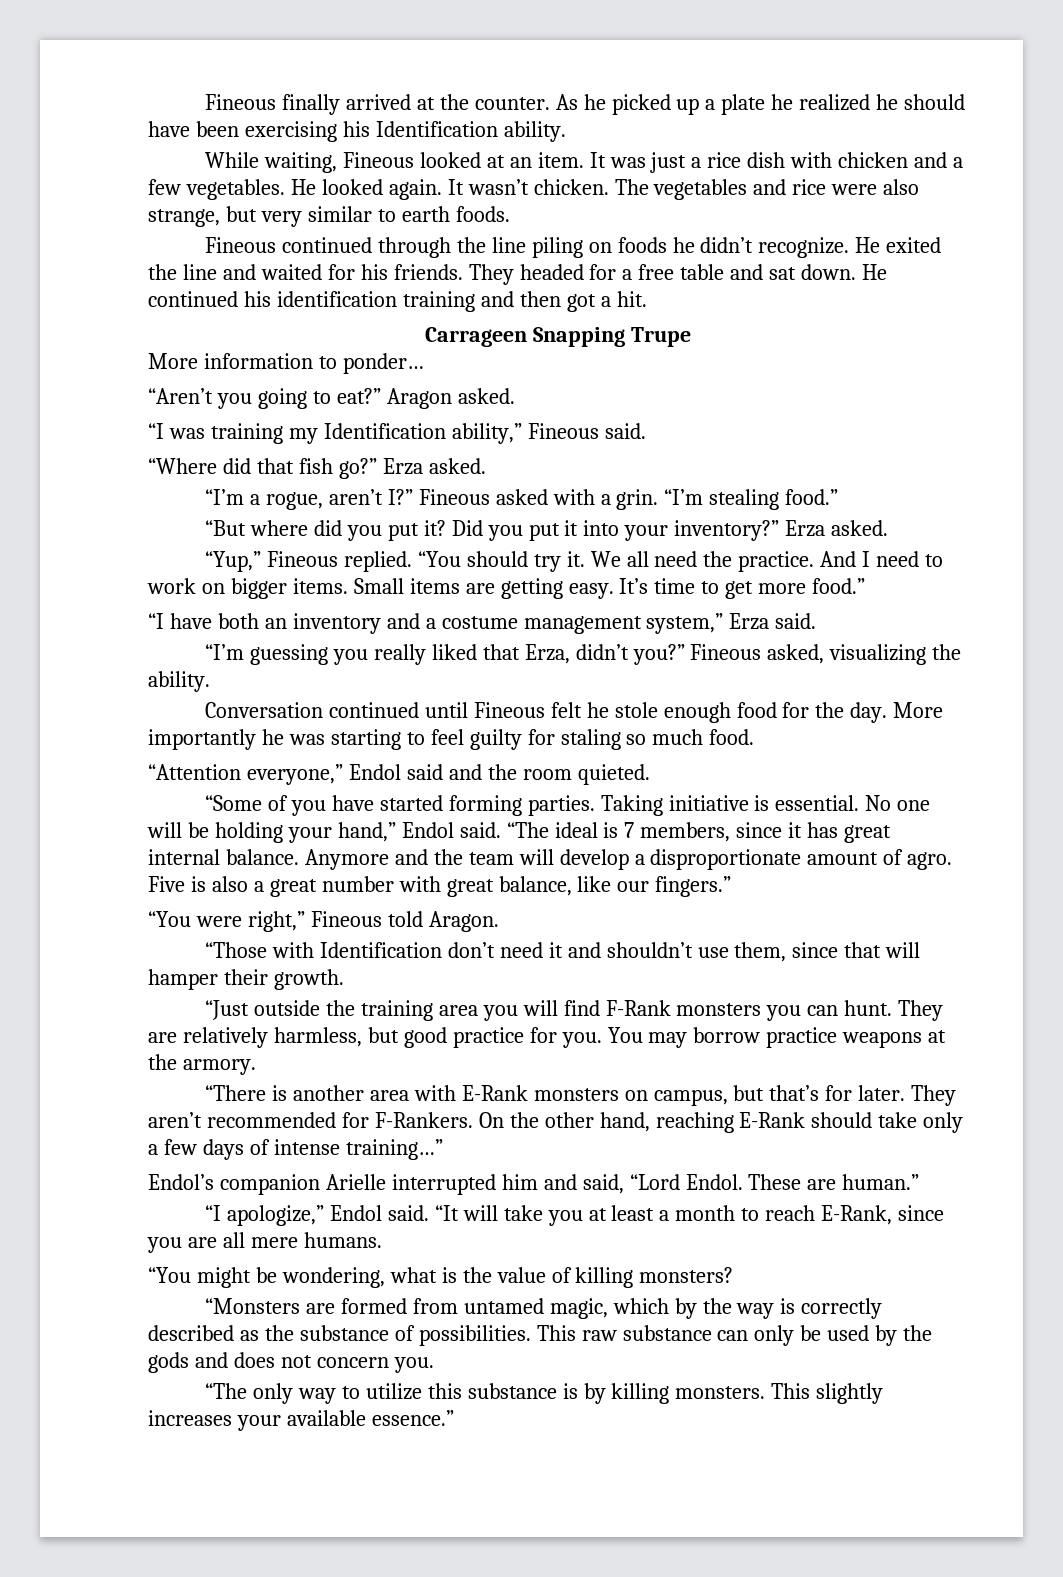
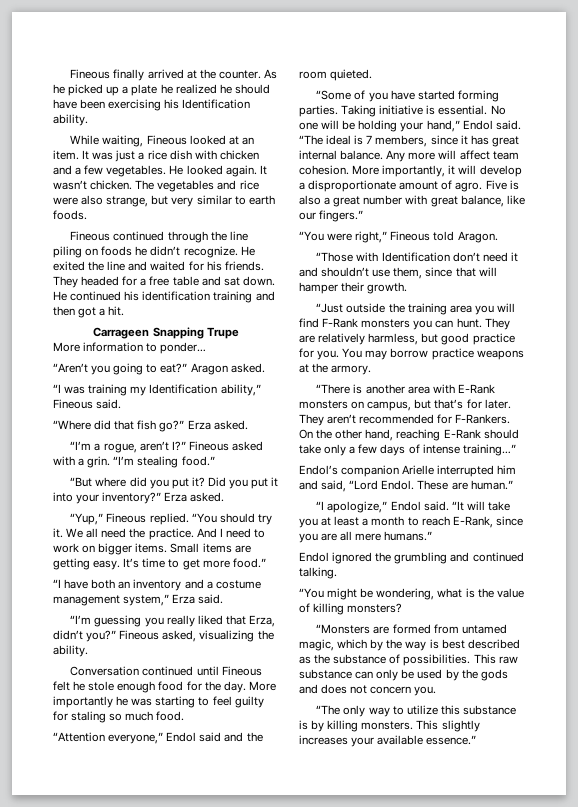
- Anymore and the team will develop a disproportionate amount of agro.
+ Any more will affect team cohesion. More importantly, it will develop a disproportionate amount of agro.
- “It will take you at least a month to reach E-Rank, since you are all mere humans.
+ “It will take you at least a month to reach E-Rank, since you are all mere humans.”
+ Endol ignored the grumbling and continued talking.
- “Monsters are formed from untamed magic, which by the way is correctly described as the substance of possibilities.
+ “Monsters are formed from untamed magic, which by the way is best described as the substance of possibilities.

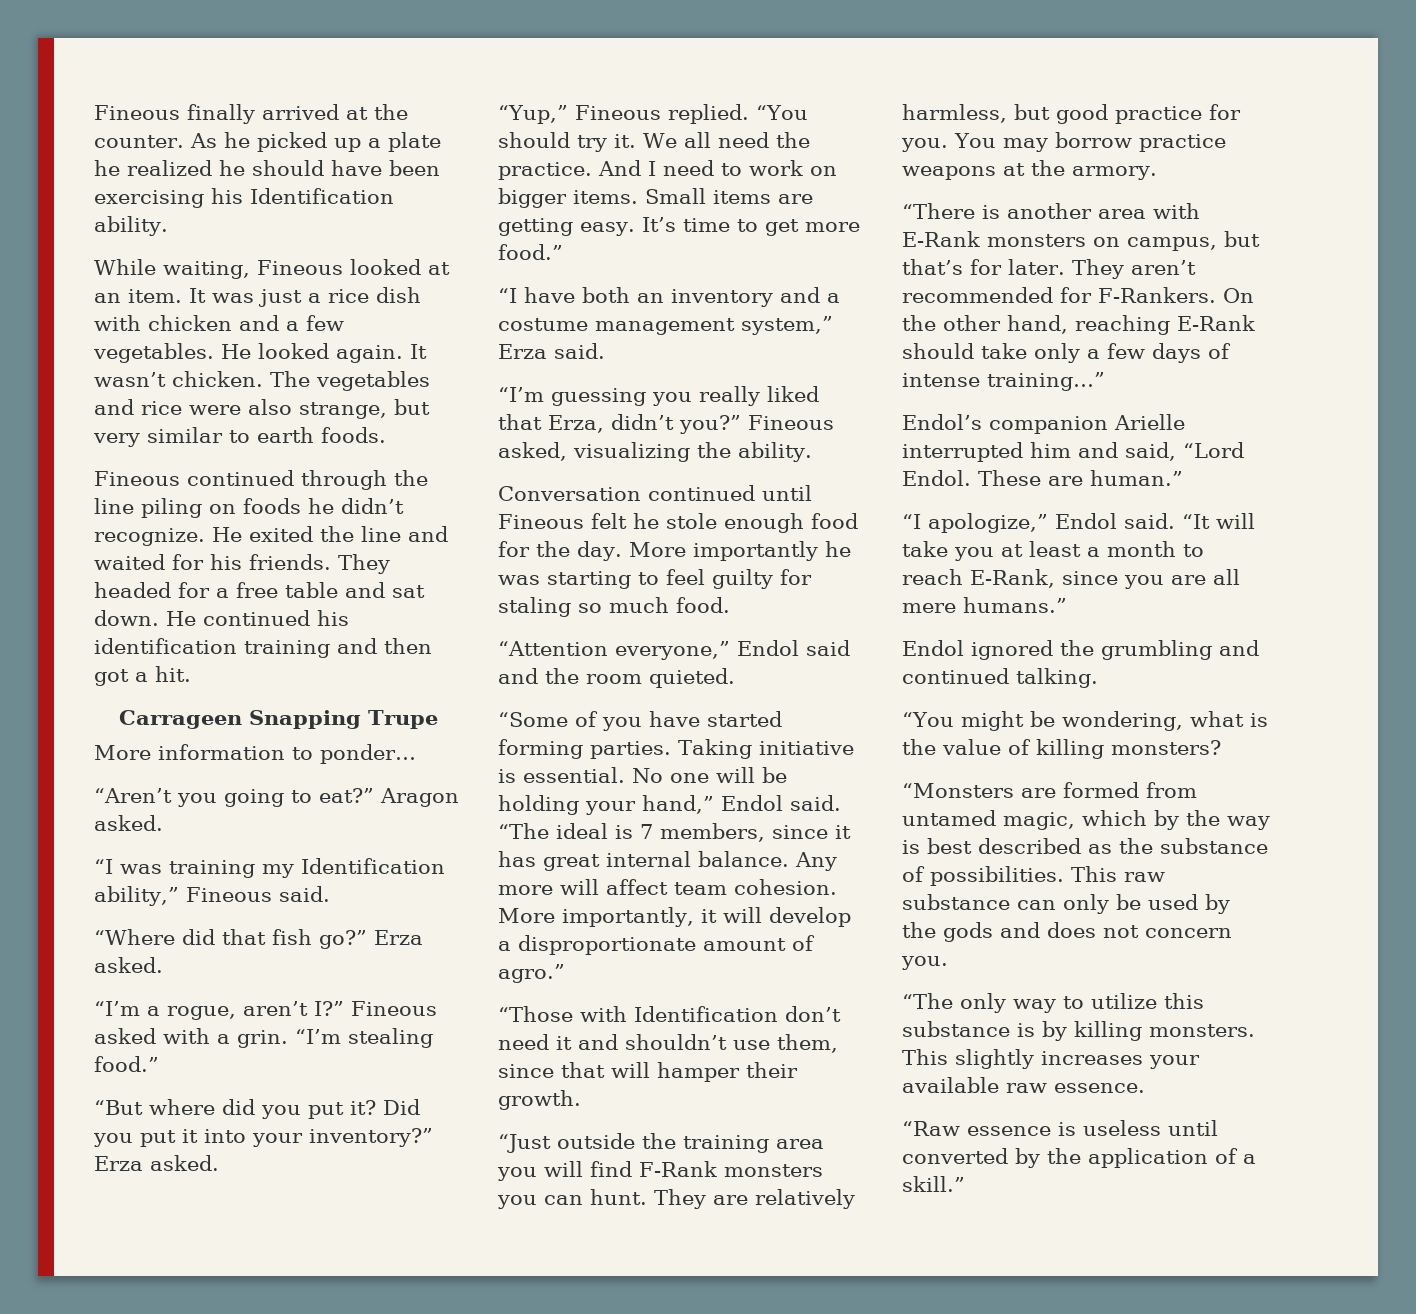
- More importantly, it will develop a disproportionate amount of agro. Five is also a great number with great balance, like our fingers.”
- “You were right,” Fineous told Aragon.
+ More importantly, it will develop a disproportionate amount of agro.”
- This slightly increases your available essence.”
+ This slightly increases your available raw essence.
+ “Raw essence is useless until converted by the application of a skill.”

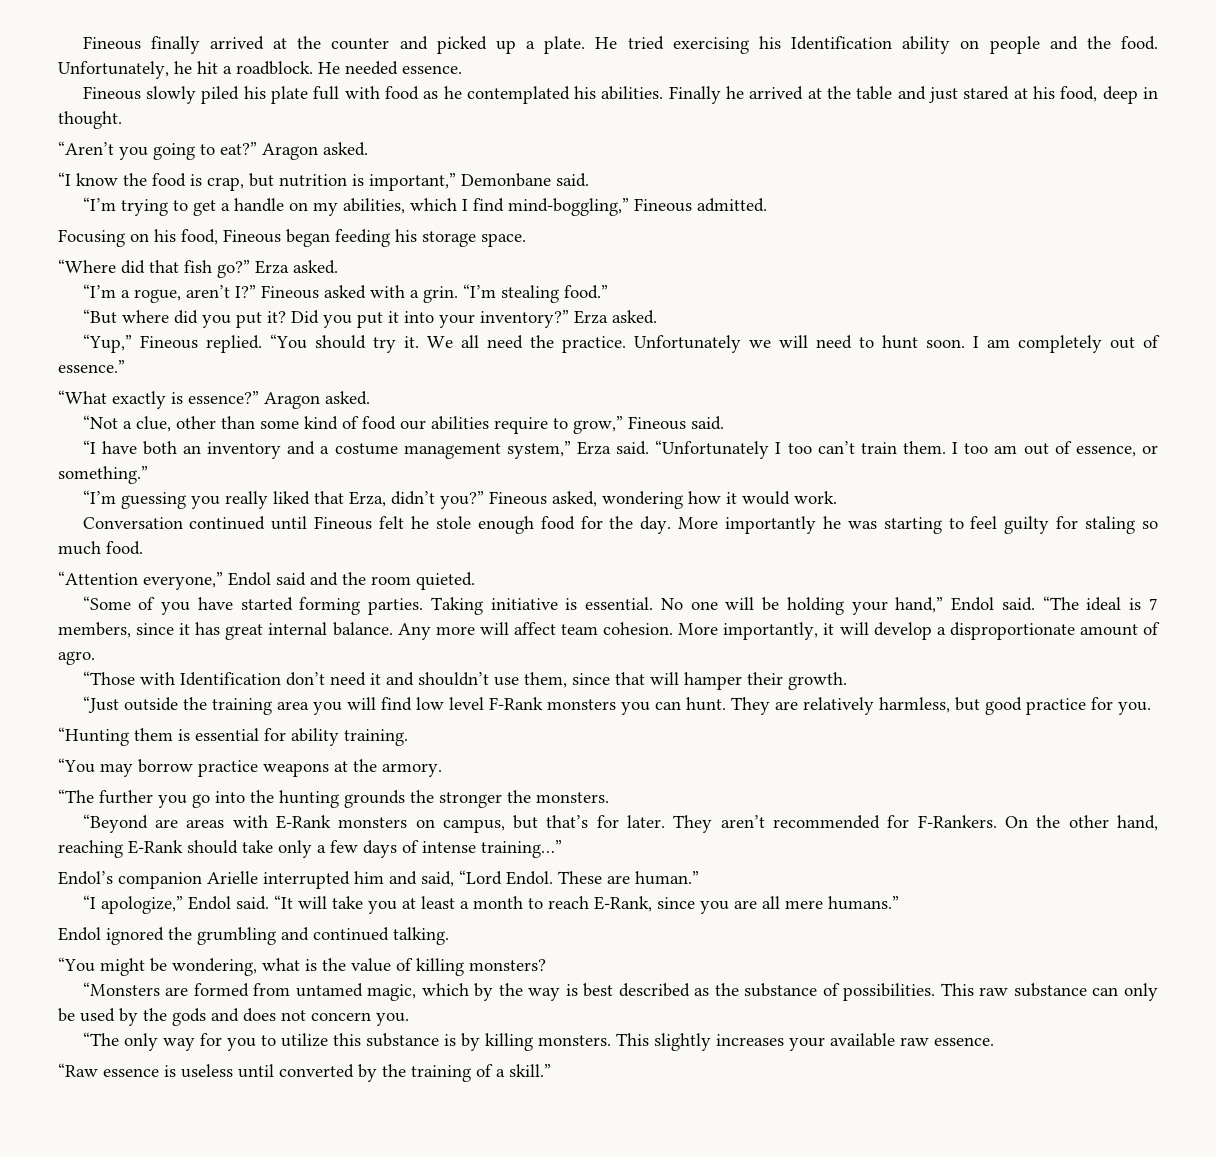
- Fineous finally arrived at the counter. As he picked up a plate he realized he should have been exercising his Identification ability.
- While waiting, Fineous looked at an item. It was just a rice dish with chicken and a few vegetables. He looked again. It wasn’t chicken. The vegetables and rice were also strange, but very similar to earth foods.
- Fineous continued through the line piling on foods he didn’t recognize. He exited the line and waited for his friends. They headed for a free table and sat down. He continued his identification training and then got a hit.
- Carrageen Snapping Trupe
- More information to ponder…
+ Fineous finally arrived at the counter and picked up a plate. He tried exercising his Identification ability on people and the food. Unfortunately, he hit a roadblock. He needed essence.
+ Fineous slowly piled his plate full with food as he contemplated his abilities. Finally he arrived at the table and just stared at his food, deep in thought.
- “I was training my Identification ability,” Fineous said.
+ “I know the food is crap, but nutrition is important,” Demonbane said.
+ “I’m trying to get a handle on my abilities, which I find mind-boggling,” Fineous admitted.
+ Focusing on his food, Fineous began feeding his storage space.
- And I need to work on bigger items. Small items are getting easy. It’s time to get more food.”
+ Unfortunately we will need to hunt soon. I am completely out of essence.”
+ “What exactly is essence?” Aragon asked.
+ “Not a clue, other than some kind of food our abilities require to grow,” Fineous said.
+ “Unfortunately I too can’t train them. I too am out of essence, or something.”
- Fineous asked, visualizing the ability.
+ Fineous asked, wondering how it would work.
- More importantly, it will develop a disproportionate amount of agro.”
+ More importantly, it will develop a disproportionate amount of agro.
- “Just outside the training area you will find F-Rank monsters you can hunt.
+ “Just outside the training area you will find low level F-Rank monsters you can hunt.
- They are relatively harmless, but good practice for you. You may borrow practice weapons at the armory.
+ They are relatively harmless, but good practice for you.
+ “Hunting them is essential for ability training.
+ “You may borrow practice weapons at the armory.
- “There is another area with E-Rank monsters on campus, but that’s for later.
+ “The further you go into the hunting grounds the stronger the monsters.
+ “Beyond are areas with E-Rank monsters on campus, but that’s for later.
- “The only way to utilize this substance is by killing monsters.
+ “The only way for you to utilize this substance is by killing monsters.
- “Raw essence is useless until converted by the application of a skill.”
+ “Raw essence is useless until converted by the training of a skill.”

